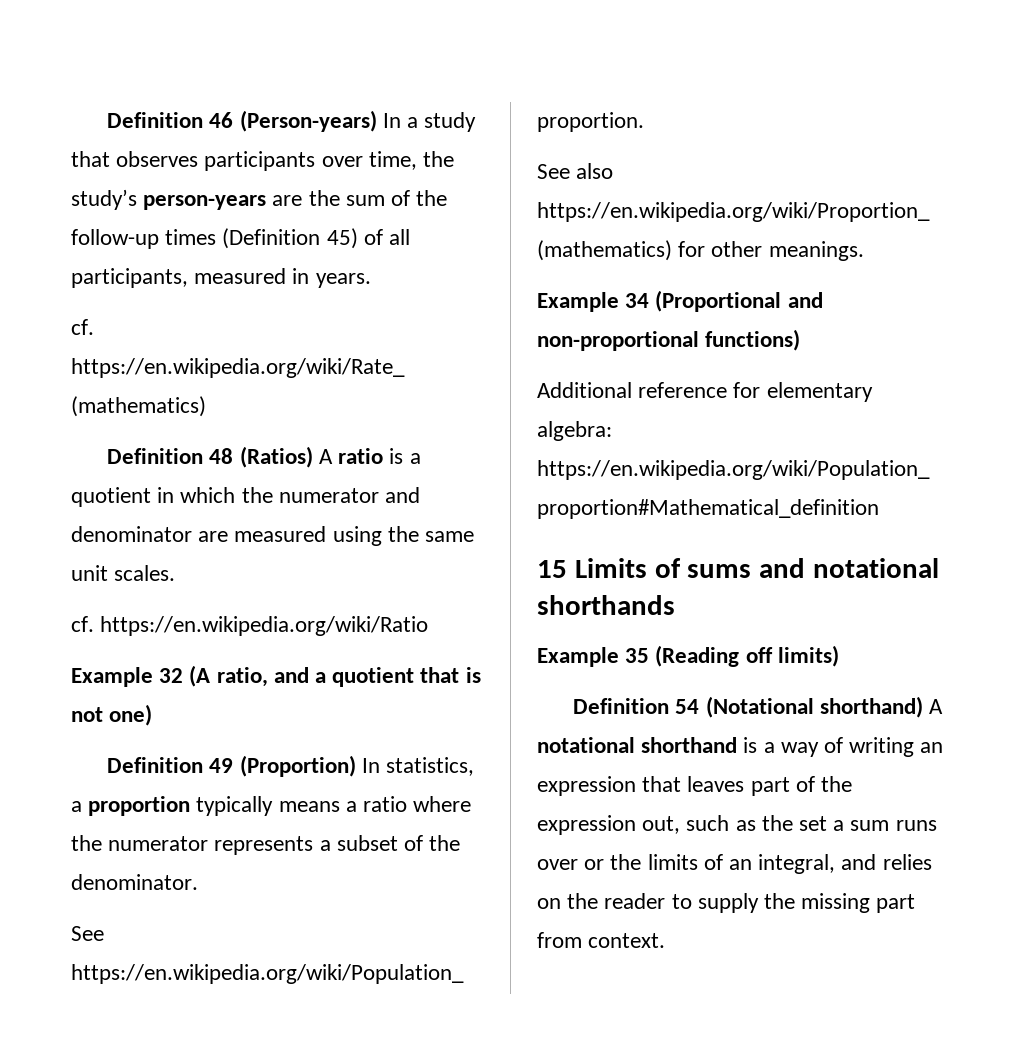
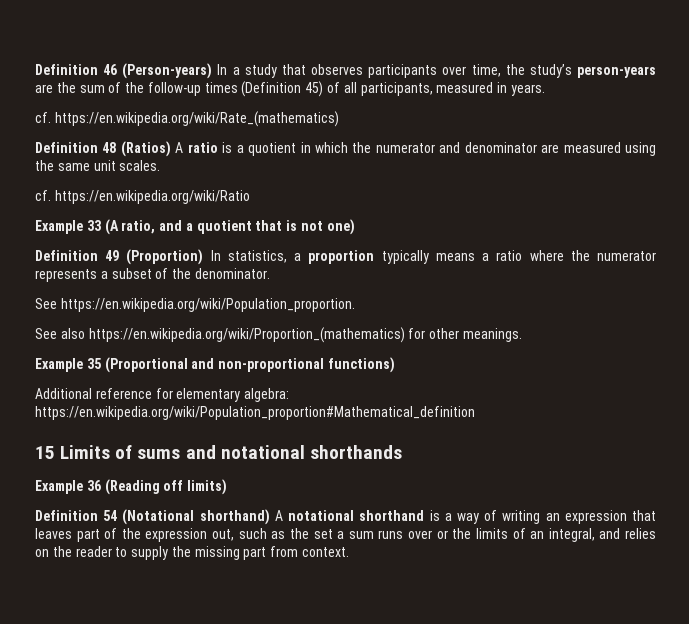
- Example 32 (A ratio, and a quotient that is not one)
+ Example 33 (A ratio, and a quotient that is not one)
- Example 34 (Proportional and non-proportional functions)
+ Example 35 (Proportional and non-proportional functions)
- Example 35 (Reading off limits)
+ Example 36 (Reading off limits)

